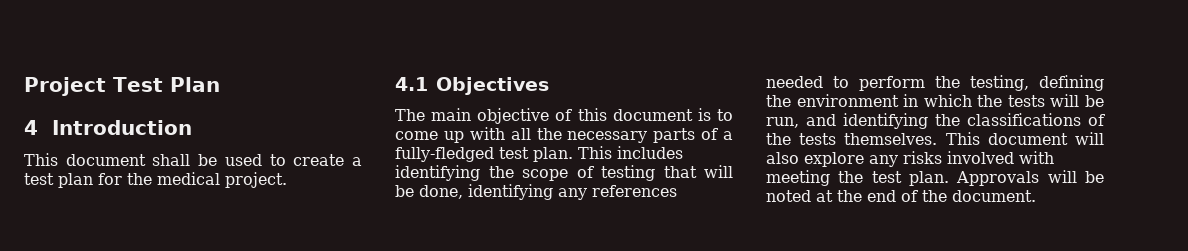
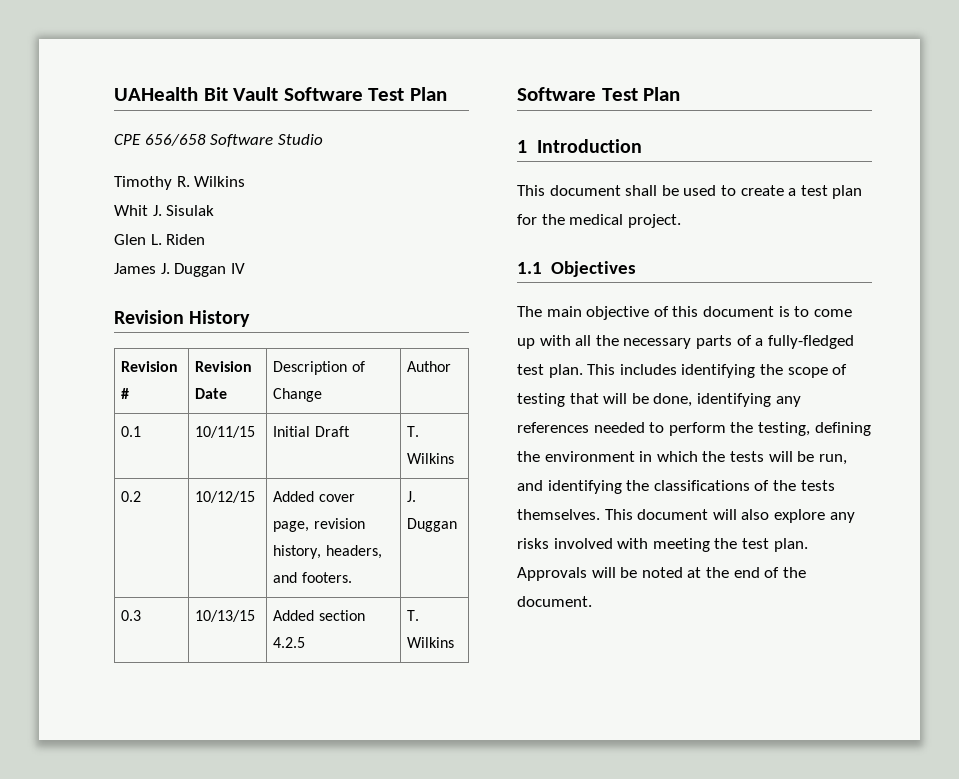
- Project Test Plan
- 4 Introduction
+ UAHealth Bit Vault Software Test Plan
+ CPE 656/658 Software Studio
+ Timothy R. Wilkins
+ Whit J. Sisulak
+ Glen L. Riden
+ James J. Duggan IV
+ Revision History
+ Revision # | Revision Date | Description of Change | Author
+ 0.1 | 10/11/15 | Initial Draft | T. Wilkins
+ 0.2 | 10/12/15 | Added cover page, revision history, headers, and footers. | J. Duggan
+ 0.3 | 10/13/15 | Added section 4.2.5 | T. Wilkins
+ Software Test Plan
+ 1 Introduction
- 4.1 Objectives
+ 1.1 Objectives

